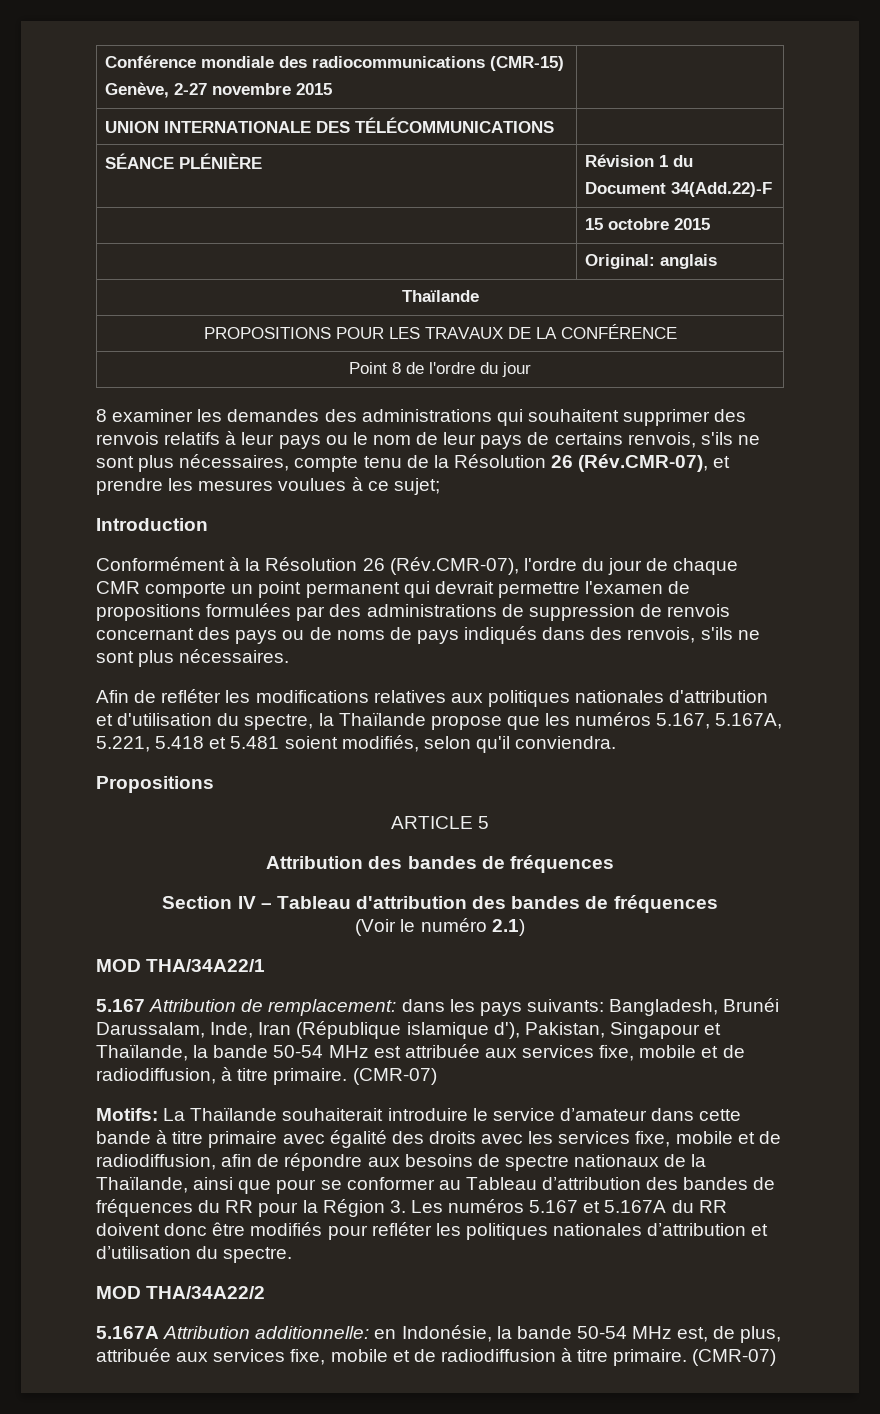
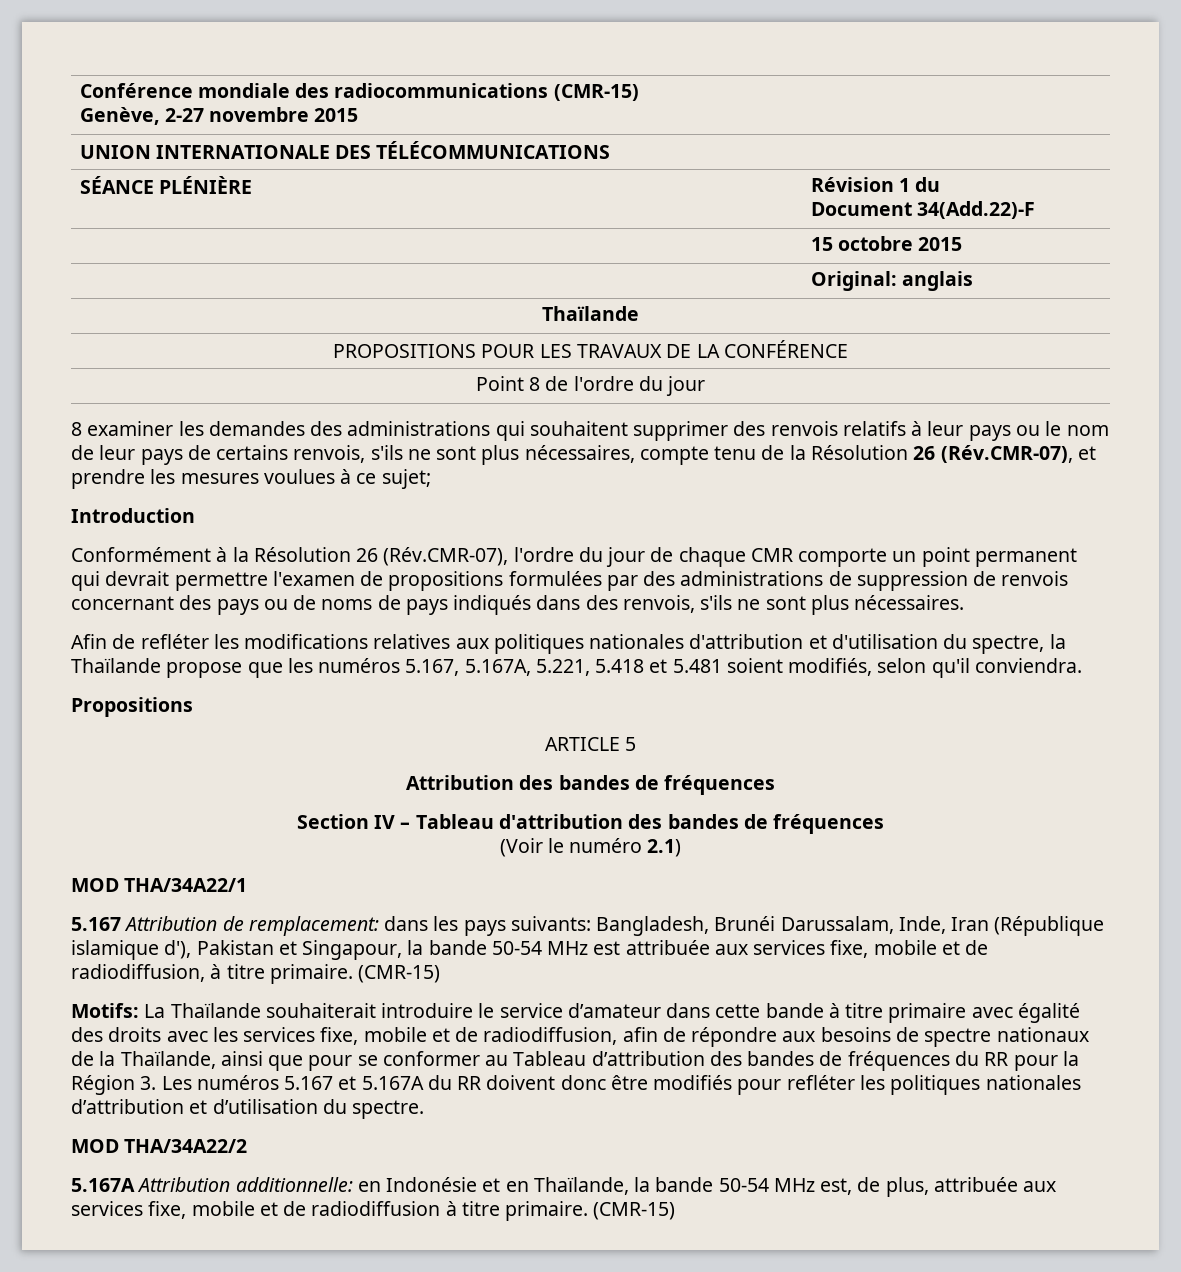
- 5.167 Attribution de remplacement: dans les pays suivants: Bangladesh, Brunéi Darussalam, Inde, Iran (République islamique d'), Pakistan, Singapour et Thaïlande, la bande 50-54 MHz est attribuée aux services fixe, mobile et de radiodiffusion, à titre primaire. (CMR-07)
+ 5.167 Attribution de remplacement: dans les pays suivants: Bangladesh, Brunéi Darussalam, Inde, Iran (République islamique d'), Pakistan et Singapour, la bande 50-54 MHz est attribuée aux services fixe, mobile et de radiodiffusion, à titre primaire. (CMR-15)
- 5.167A Attribution additionnelle: en Indonésie, la bande 50-54 MHz est, de plus, attribuée aux services fixe, mobile et de radiodiffusion à titre primaire. (CMR-07)
+ 5.167A Attribution additionnelle: en Indonésie et en Thaïlande, la bande 50-54 MHz est, de plus, attribuée aux services fixe, mobile et de radiodiffusion à titre primaire. (CMR-15)

